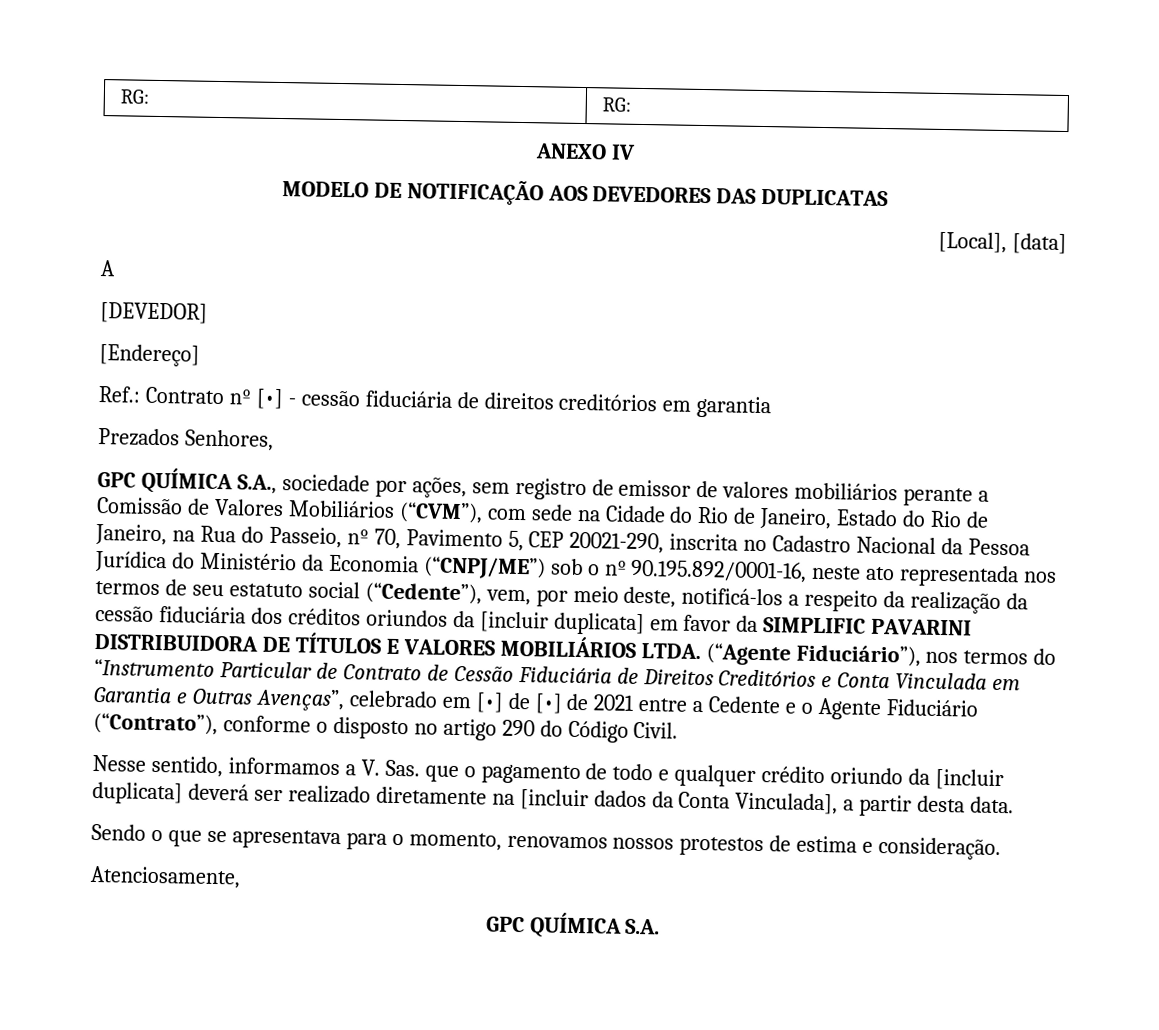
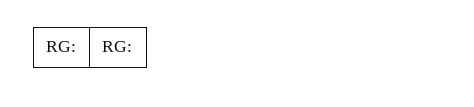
- ANEXO IV
- MODELO DE NOTIFICAÇÃO AOS DEVEDORES DAS DUPLICATAS
- [Local], [data]
- A
- [DEVEDOR]
- [Endereço]
- Ref.: Contrato nº [•] - cessão fiduciária de direitos creditórios em garantia
- Prezados Senhores,
- GPC QUÍMICA S.A., sociedade por ações, sem registro de emissor de valores mobiliários perante a Comissão de Valores Mobiliários (“CVM”), com sede na Cidade do Rio de Janeiro, Estado do Rio de Janeiro, na Rua do Passeio, nº 70, Pavimento 5, CEP 20021-290, inscrita no Cadastro Nacional da Pessoa Jurídica do Ministério da Economia (“CNPJ/ME”) sob o nº 90.195.892/0001-16, neste ato representada nos termos de seu estatuto social (“Cedente”), vem, por meio deste, notificá-los a respeito da realização da cessão fiduciária dos créditos oriundos da [incluir duplicata] em favor da SIMPLIFIC PAVARINI DISTRIBUIDORA DE TÍTULOS E VALORES MOBILIÁRIOS LTDA. (“Agente Fiduciário”), nos termos do “Instrumento Particular de Contrato de Cessão Fiduciária de Direitos Creditórios e Conta Vinculada em Garantia e Outras Avenças”, celebrado em [•] de [•] de 2021 entre a Cedente e o Agente Fiduciário (“Contrato”), conforme o disposto no artigo 290 do Código Civil.
- Nesse sentido, informamos a V. Sas. que o pagamento de todo e qualquer crédito oriundo da [incluir duplicata] deverá ser realizado diretamente na [incluir dados da Conta Vinculada], a partir desta data.
- Sendo o que se apresentava para o momento, renovamos nossos protestos de estima e consideração.
- Atenciosamente,
- GPC QUÍMICA S.A.

